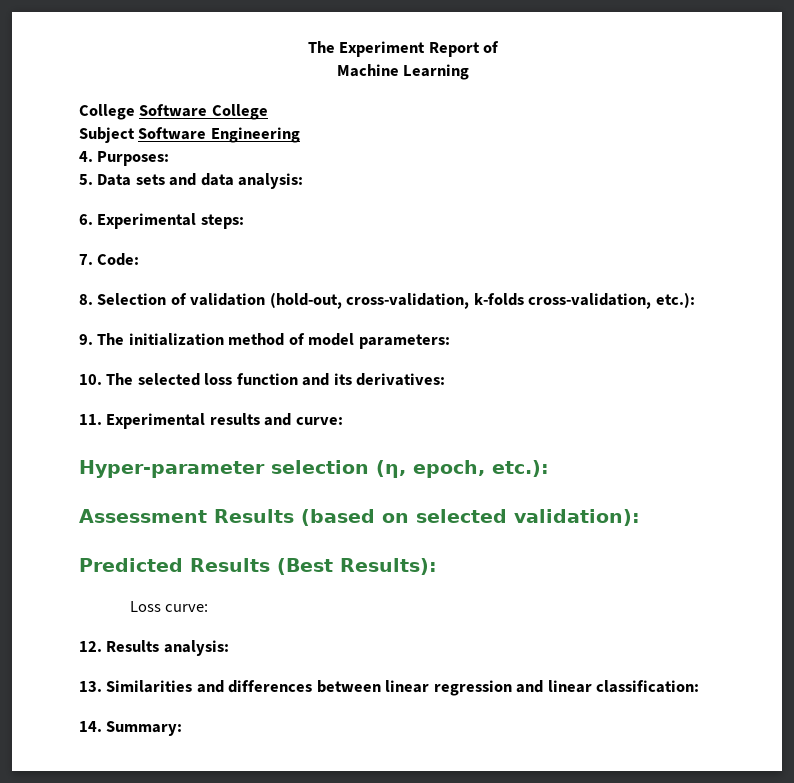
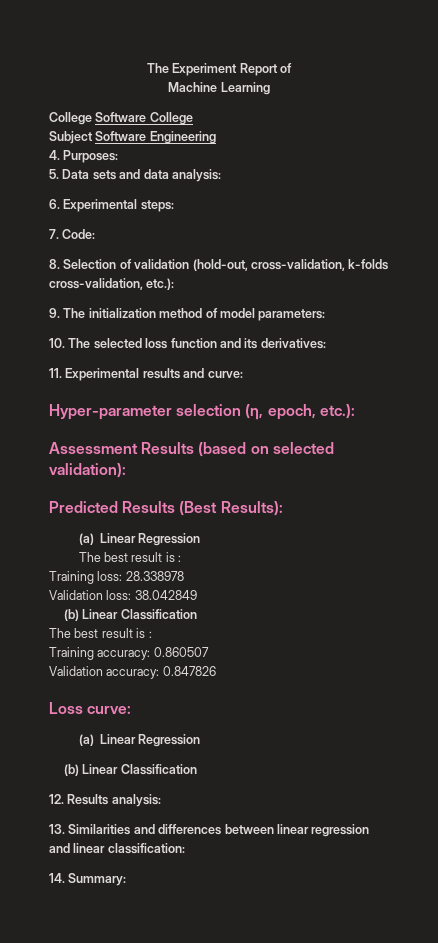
  Predicted Results (Best Results):
+ (a) Linear Regression
+ The best result is :
+ Training loss: 28.338978
+ Validation loss: 38.042849
+ (b) Linear Classification
+ The best result is :
+ Training accuracy: 0.860507
+ Validation accuracy: 0.847826
  Loss curve:
+ (a) Linear Regression
+ (b) Linear Classification

